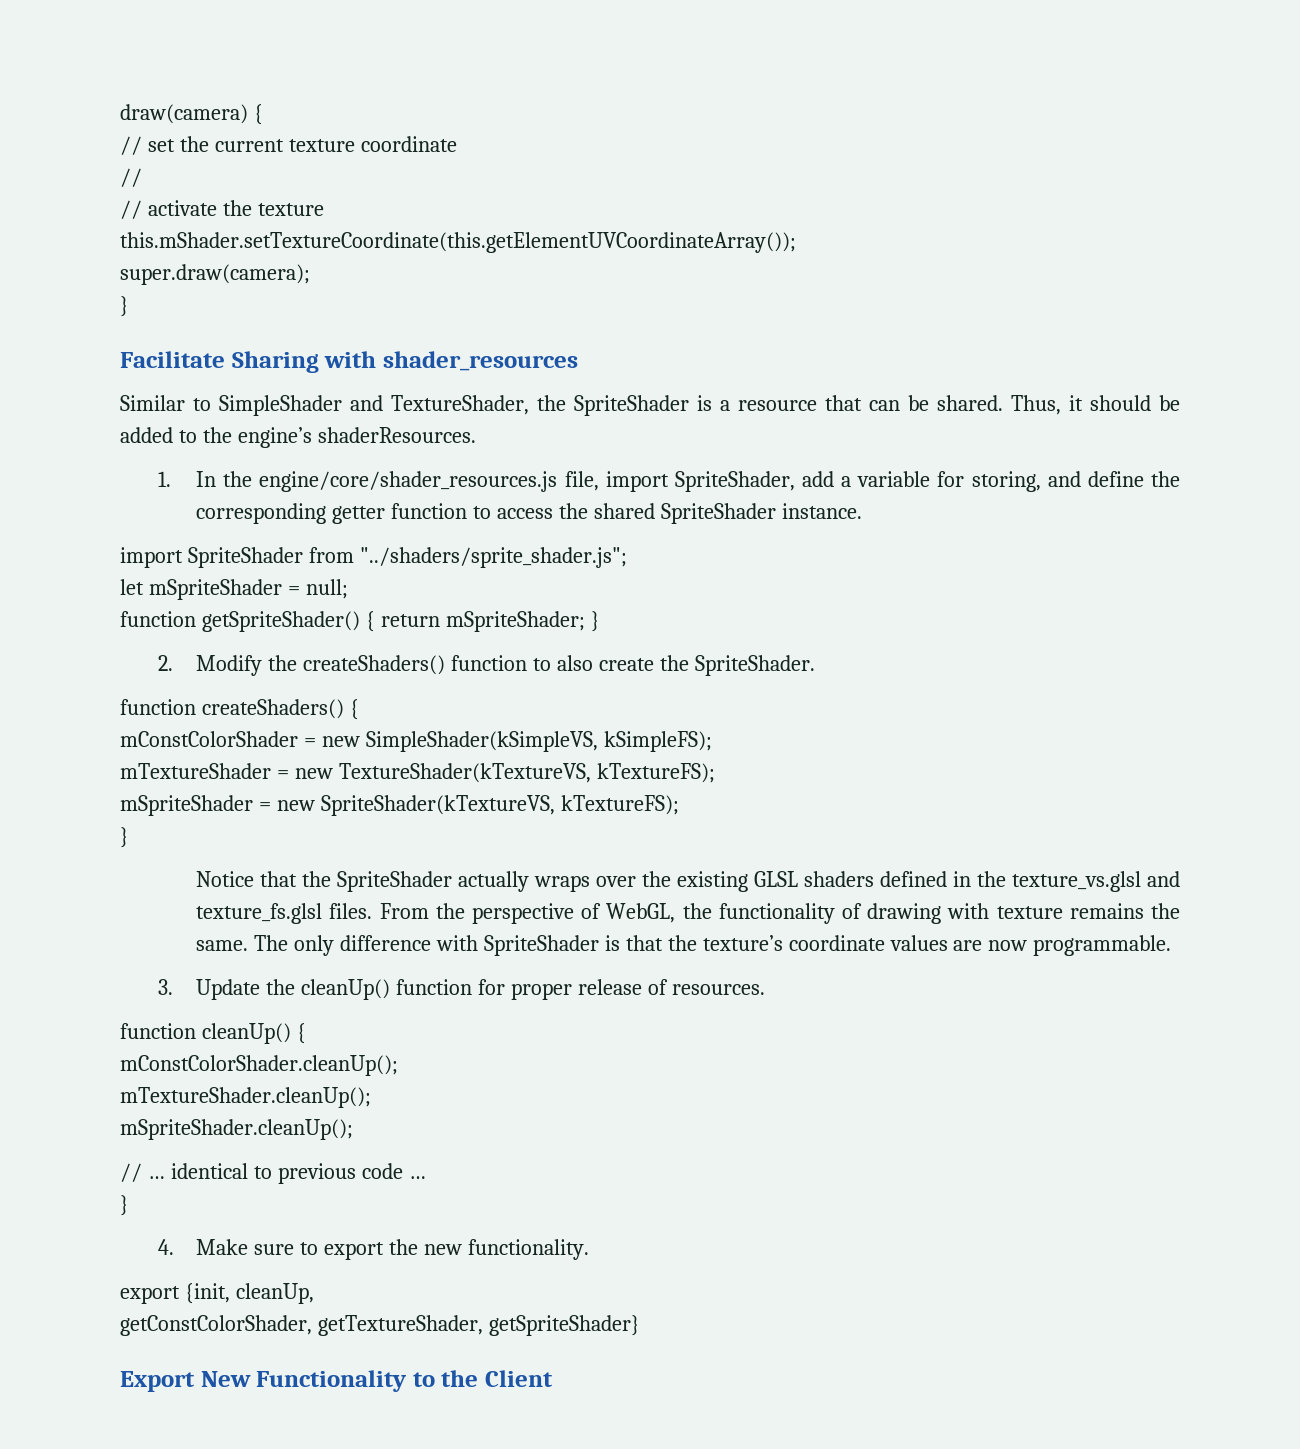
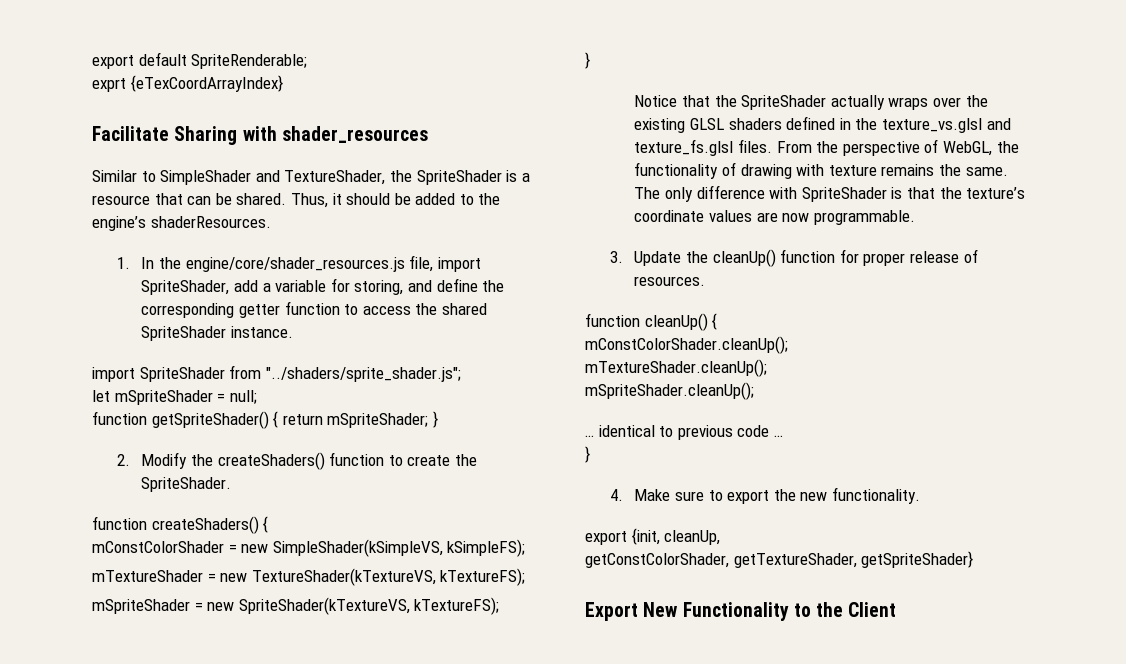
- draw(camera) {
- // set the current texture coordinate
- //
- // activate the texture
- this.mShader.setTextureCoordinate(this.getElementUVCoordinateArray());
- super.draw(camera);
- }
+ export default SpriteRenderable;
+ exprt {eTexCoordArrayIndex}
- 2. Modify the createShaders() function to also create the SpriteShader.
+ 2. Modify the createShaders() function to create the SpriteShader.
- // … identical to previous code …
+ … identical to previous code …

